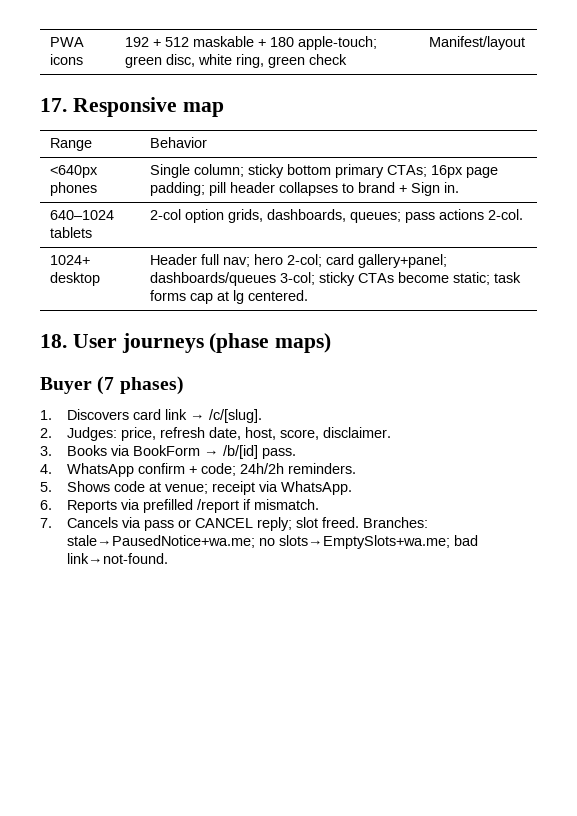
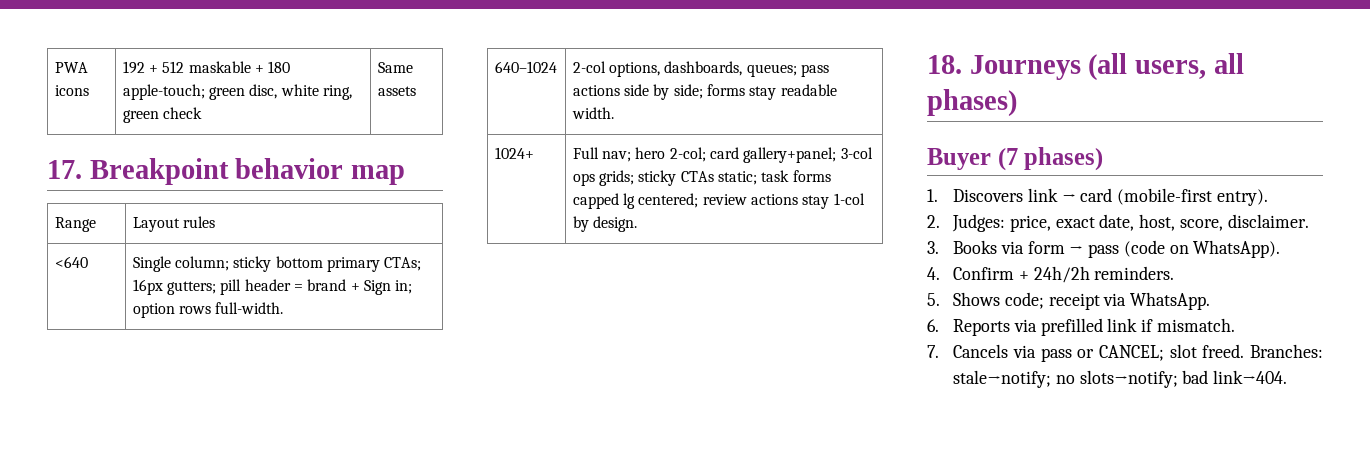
- PWA icons | 192 + 512 maskable + 180 apple-touch; green disc, white ring, green check | Manifest/layout
+ PWA icons | 192 + 512 maskable + 180 apple-touch; green disc, white ring, green check | Same assets
- 17. Responsive map
+ 17. Breakpoint behavior map
- Range | Behavior
- <640px phones | Single column; sticky bottom primary CTAs; 16px page padding; pill header collapses to brand + Sign in.
+ Range | Layout rules
+ <640 | Single column; sticky bottom primary CTAs; 16px gutters; pill header = brand + Sign in; option rows full-width.
- 640–1024 tablets | 2-col option grids, dashboards, queues; pass actions 2-col.
- 1024+ desktop | Header full nav; hero 2-col; card gallery+panel; dashboards/queues 3-col; sticky CTAs become static; task forms cap at lg centered.
- 18. User journeys (phase maps)
+ 640–1024 | 2-col options, dashboards, queues; pass actions side by side; forms stay readable width.
+ 1024+ | Full nav; hero 2-col; card gallery+panel; 3-col ops grids; sticky CTAs static; task forms capped lg centered; review actions stay 1-col by design.
+ 18. Journeys (all users, all phases)
- 1. Discovers card link → /c/[slug].
+ 1. Discovers link → card (mobile-first entry).
- 2. Judges: price, refresh date, host, score, disclaimer.
+ 2. Judges: price, exact date, host, score, disclaimer.
- 3. Books via BookForm → /b/[id] pass.
- 4. WhatsApp confirm + code; 24h/2h reminders.
+ 3. Books via form → pass (code on WhatsApp).
+ 4. Confirm + 24h/2h reminders.
- 5. Shows code at venue; receipt via WhatsApp.
+ 5. Shows code; receipt via WhatsApp.
- 6. Reports via prefilled /report if mismatch.
+ 6. Reports via prefilled link if mismatch.
- 7. Cancels via pass or CANCEL reply; slot freed.
+ 7. Cancels via pass or CANCEL; slot freed.
- Branches: stale→PausedNotice+wa.me; no slots→EmptySlots+wa.me; bad link→not-found.
+ Branches: stale→notify; no slots→notify; bad link→404.

